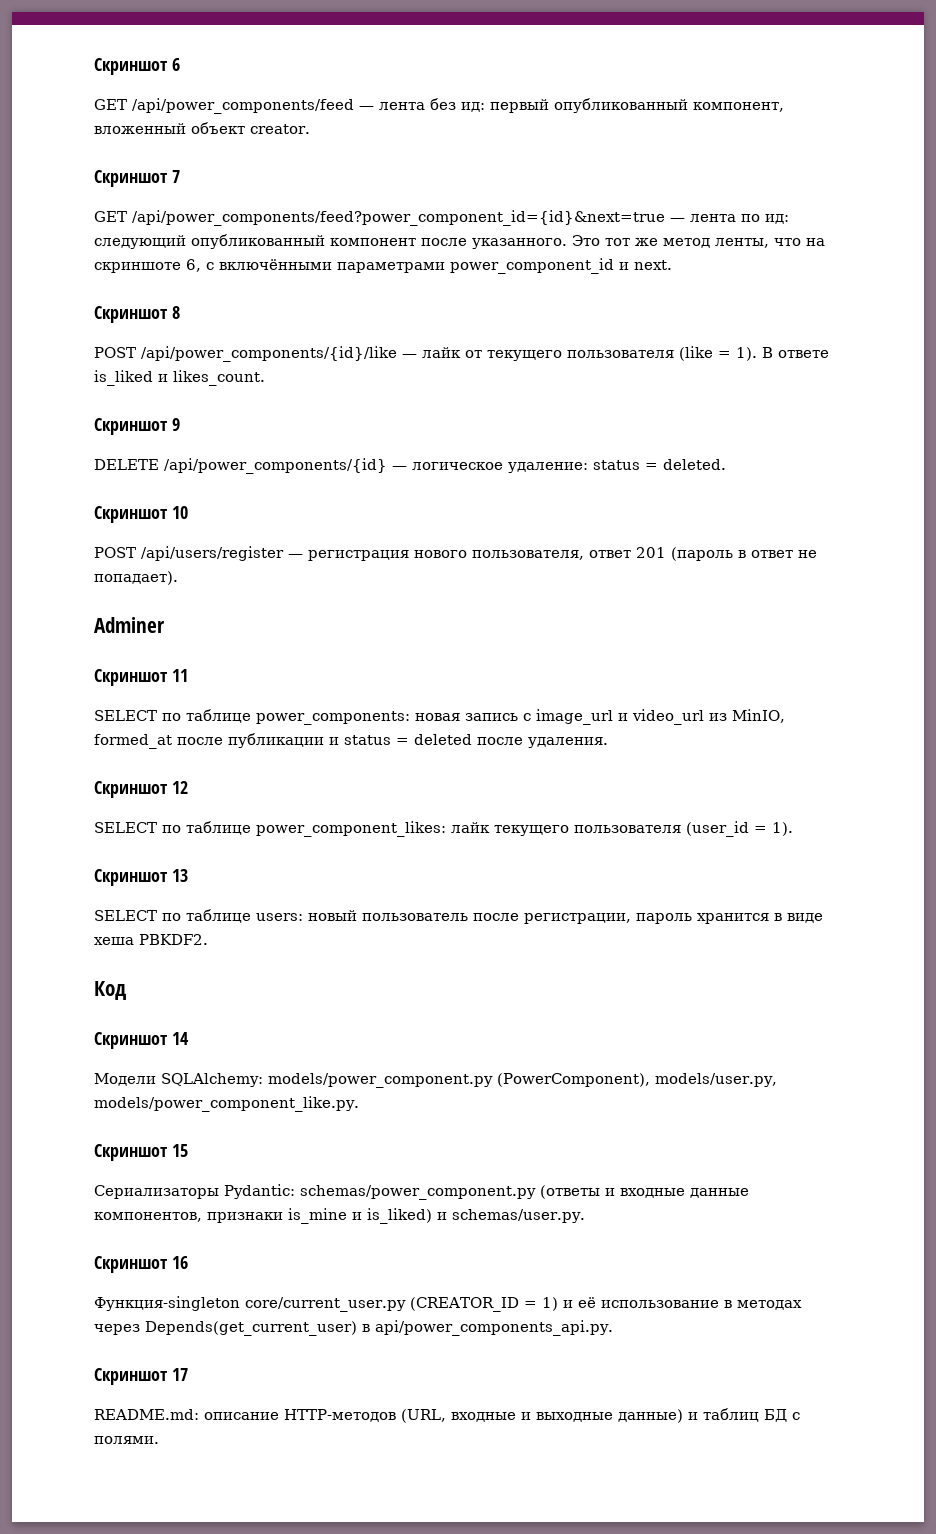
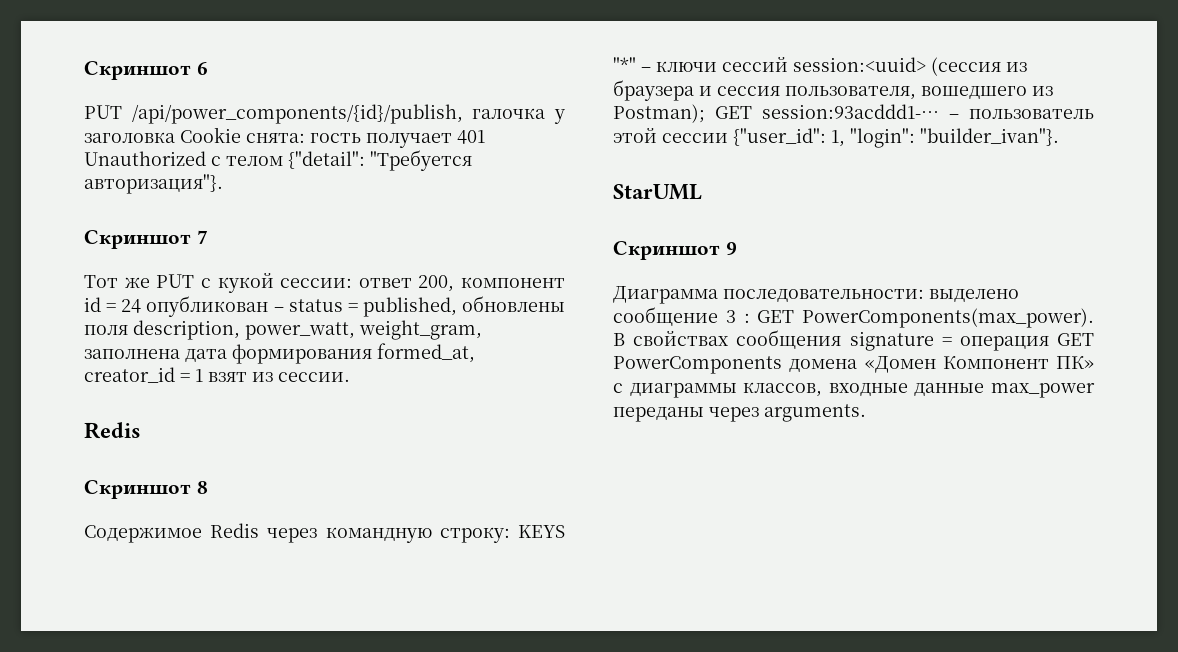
- GET /api/power_components/feed — лента без ид: первый опубликованный компонент, вложенный объект creator.
+ PUT /api/power_components/{id}/publish, галочка у заголовка Cookie снята: гость получает 401 Unauthorized с телом {"detail": "Требуется авторизация"}.
  Скриншот 7
- GET /api/power_components/feed?power_component_id={id}&next=true — лента по ид: следующий опубликованный компонент после указанного. Это тот же метод ленты, что на скриншоте 6, с включёнными параметрами power_component_id и next.
+ Тот же PUT с кукой сессии: ответ 200, компонент id = 24 опубликован – status = published, обновлены поля description, power_watt, weight_gram, заполнена дата формирования formed_at, creator_id = 1 взят из сессии.
+ Redis
  Скриншот 8
- POST /api/power_components/{id}/like — лайк от текущего пользователя (like = 1). В ответе is_liked и likes_count.
+ Содержимое Redis через командную строку: KEYS "*" – ключи сессий session:<uuid> (сессия из браузера и сессия пользователя, вошедшего из Postman); GET session:93acddd1-… – пользователь этой сессии {"user_id": 1, "login": "builder_ivan"}.
+ StarUML
  Скриншот 9
- DELETE /api/power_components/{id} — логическое удаление: status = deleted.
- Скриншот 10
- POST /api/users/register — регистрация нового пользователя, ответ 201 (пароль в ответ не попадает).
- Adminer
- Скриншот 11
- SELECT по таблице power_components: новая запись с image_url и video_url из MinIO, formed_at после публикации и status = deleted после удаления.
- Скриншот 12
- SELECT по таблице power_component_likes: лайк текущего пользователя (user_id = 1).
- Скриншот 13
- SELECT по таблице users: новый пользователь после регистрации, пароль хранится в виде хеша PBKDF2.
- Код
- Скриншот 14
- Модели SQLAlchemy: models/power_component.py (PowerComponent), models/user.py, models/power_component_like.py.
- Скриншот 15
- Сериализаторы Pydantic: schemas/power_component.py (ответы и входные данные компонентов, признаки is_mine и is_liked) и schemas/user.py.
- Скриншот 16
- Функция-singleton core/current_user.py (CREATOR_ID = 1) и её использование в методах через Depends(get_current_user) в api/power_components_api.py.
- Скриншот 17
- README.md: описание HTTP-методов (URL, входные и выходные данные) и таблиц БД с полями.
+ Диаграмма последовательности: выделено сообщение 3 : GET PowerComponents(max_power). В свойствах сообщения signature = операция GET PowerComponents домена «Домен Компонент ПК» с диаграммы классов, входные данные max_power переданы через arguments.

